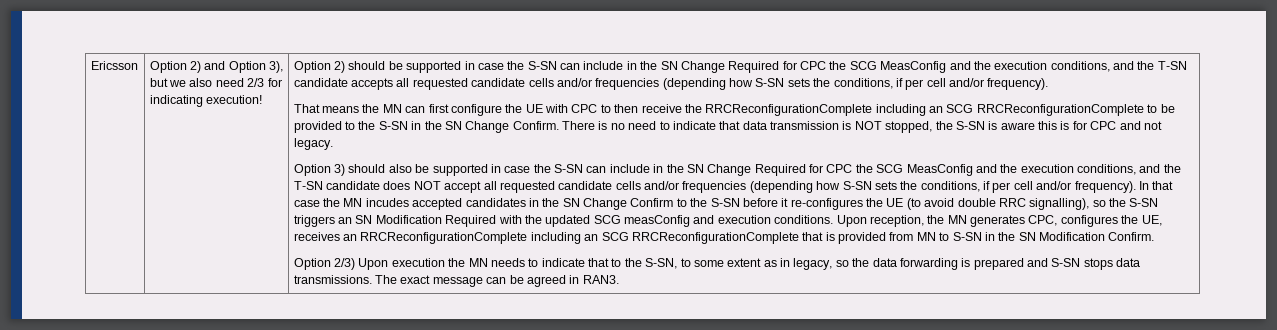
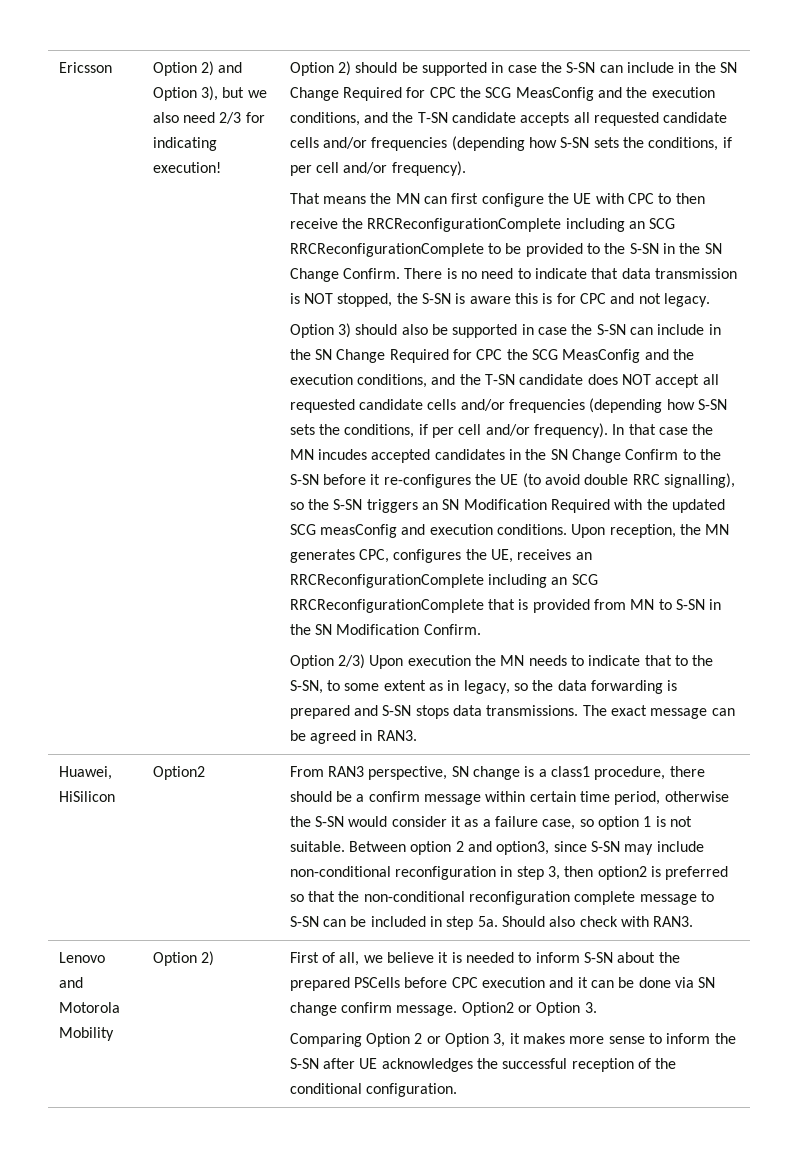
+ Huawei, HiSilicon | Option2 | From RAN3 perspective, SN change is a class1 procedure, there should be a confirm message within certain time period, otherwise the S-SN would consider it as a failure case, so option 1 is not suitable. Between option 2 and option3, since S-SN may include non-conditional reconfiguration in step 3, then option2 is preferred so that the non-conditional reconfiguration complete message to S-SN can be included in step 5a. Should also check with RAN3.
+ Lenovo and Motorola Mobility | Option 2) | First of all, we believe it is needed to inform S-SN about the prepared PSCells before CPC execution and it can be done via SN change confirm message. Option2 or Option 3.
+ Comparing Option 2 or Option 3, it makes more sense to inform the S-SN after UE acknowledges the successful reception of the conditional configuration.

